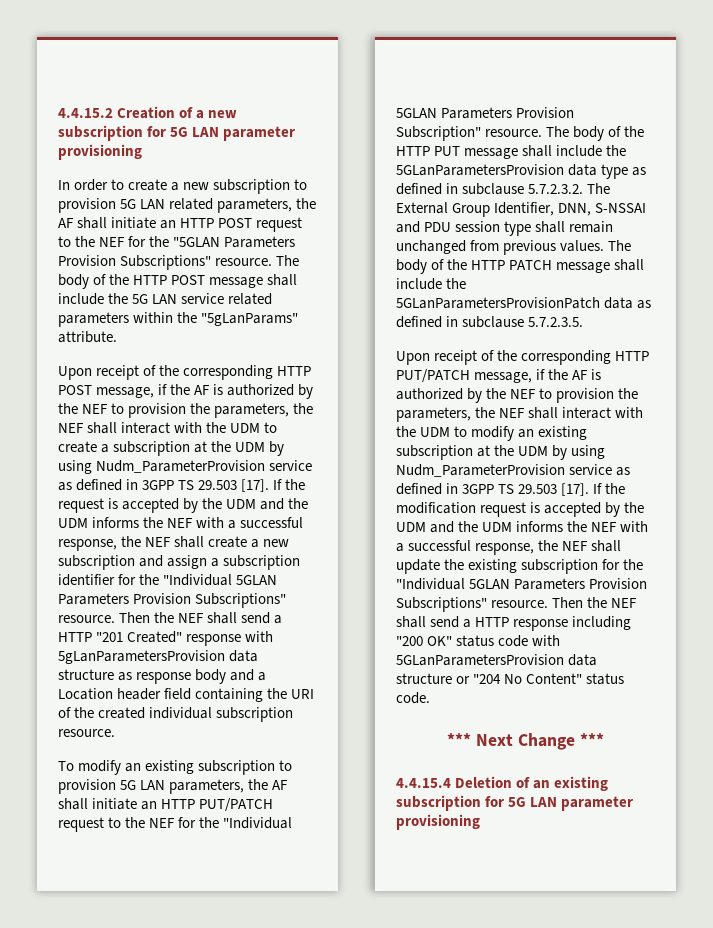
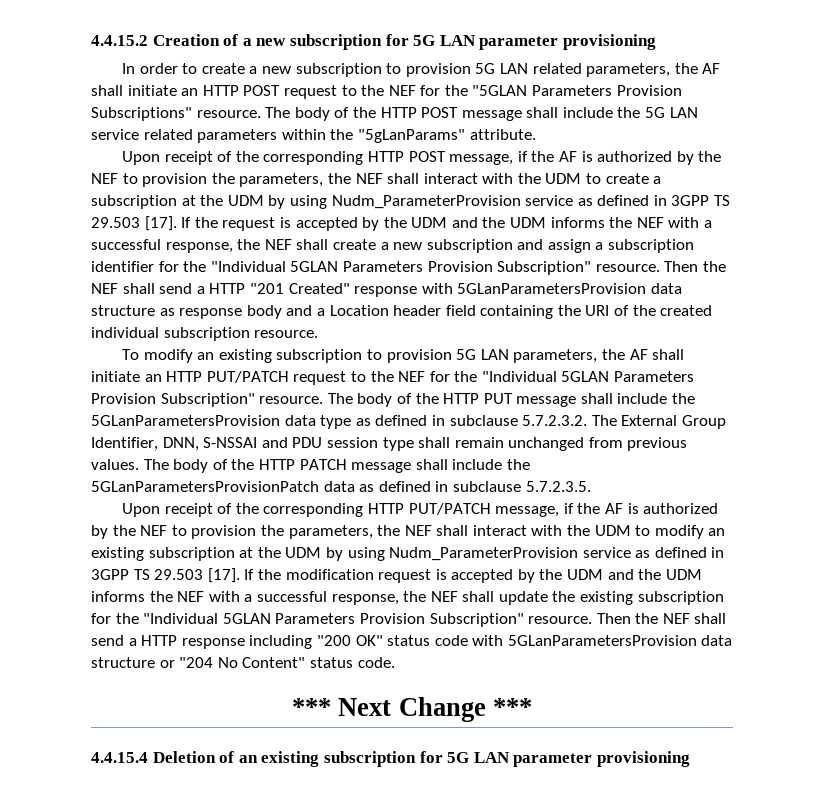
- If the request is accepted by the UDM and the UDM informs the NEF with a successful response, the NEF shall create a new subscription and assign a subscription identifier for the "Individual 5GLAN Parameters Provision Subscriptions" resource.
+ If the request is accepted by the UDM and the UDM informs the NEF with a successful response, the NEF shall create a new subscription and assign a subscription identifier for the "Individual 5GLAN Parameters Provision Subscription" resource.
- Then the NEF shall send a HTTP "201 Created" response with 5gLanParametersProvision data structure as response body and a Location header field containing the URI of the created individual subscription resource.
+ Then the NEF shall send a HTTP "201 Created" response with 5GLanParametersProvision data structure as response body and a Location header field containing the URI of the created individual subscription resource.
- If the modification request is accepted by the UDM and the UDM informs the NEF with a successful response, the NEF shall update the existing subscription for the "Individual 5GLAN Parameters Provision Subscriptions" resource.
+ If the modification request is accepted by the UDM and the UDM informs the NEF with a successful response, the NEF shall update the existing subscription for the "Individual 5GLAN Parameters Provision Subscription" resource.

